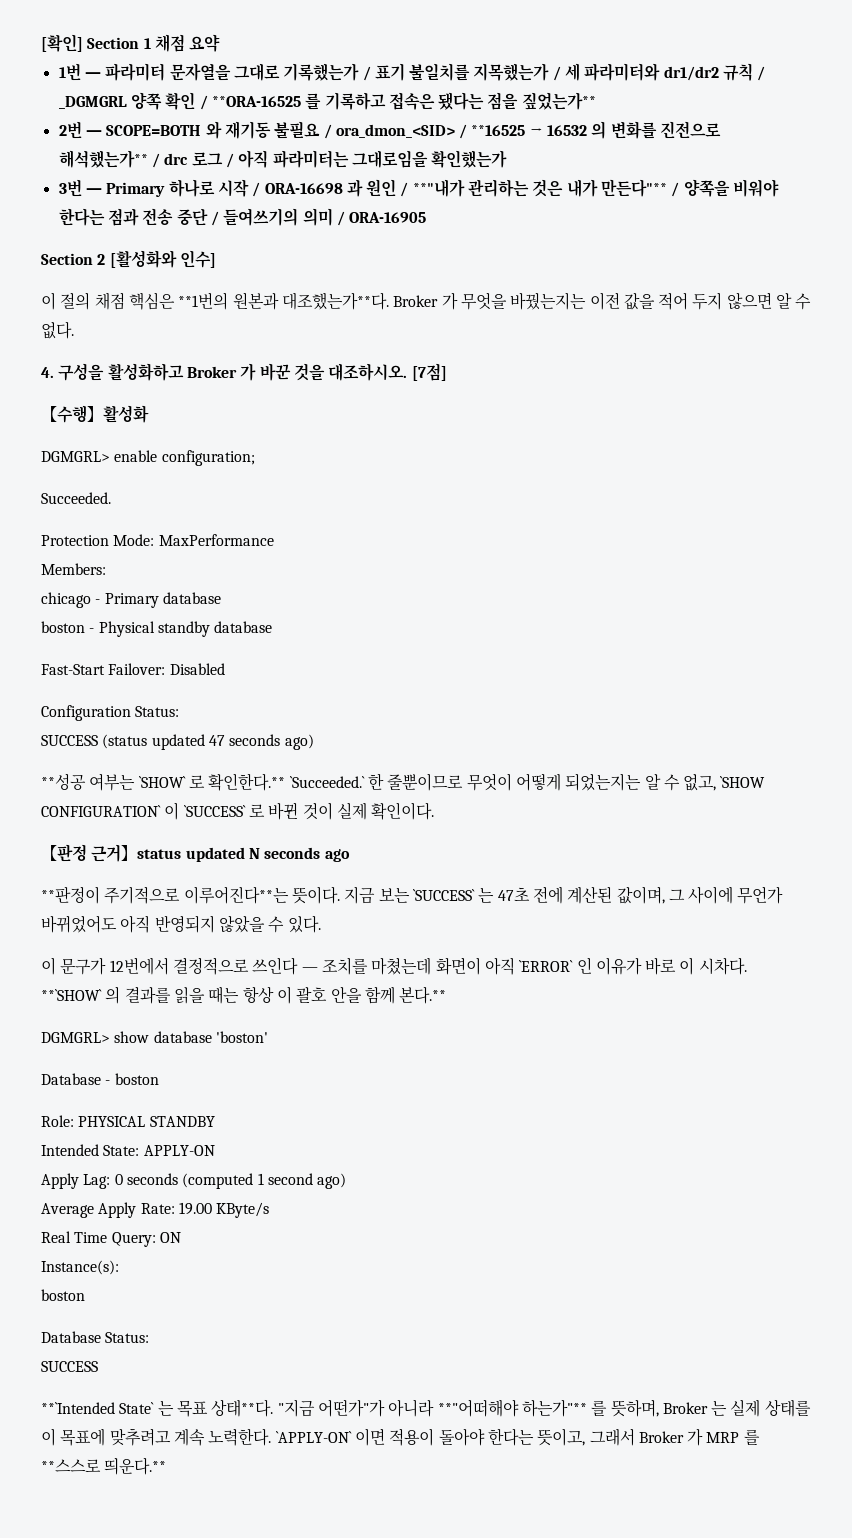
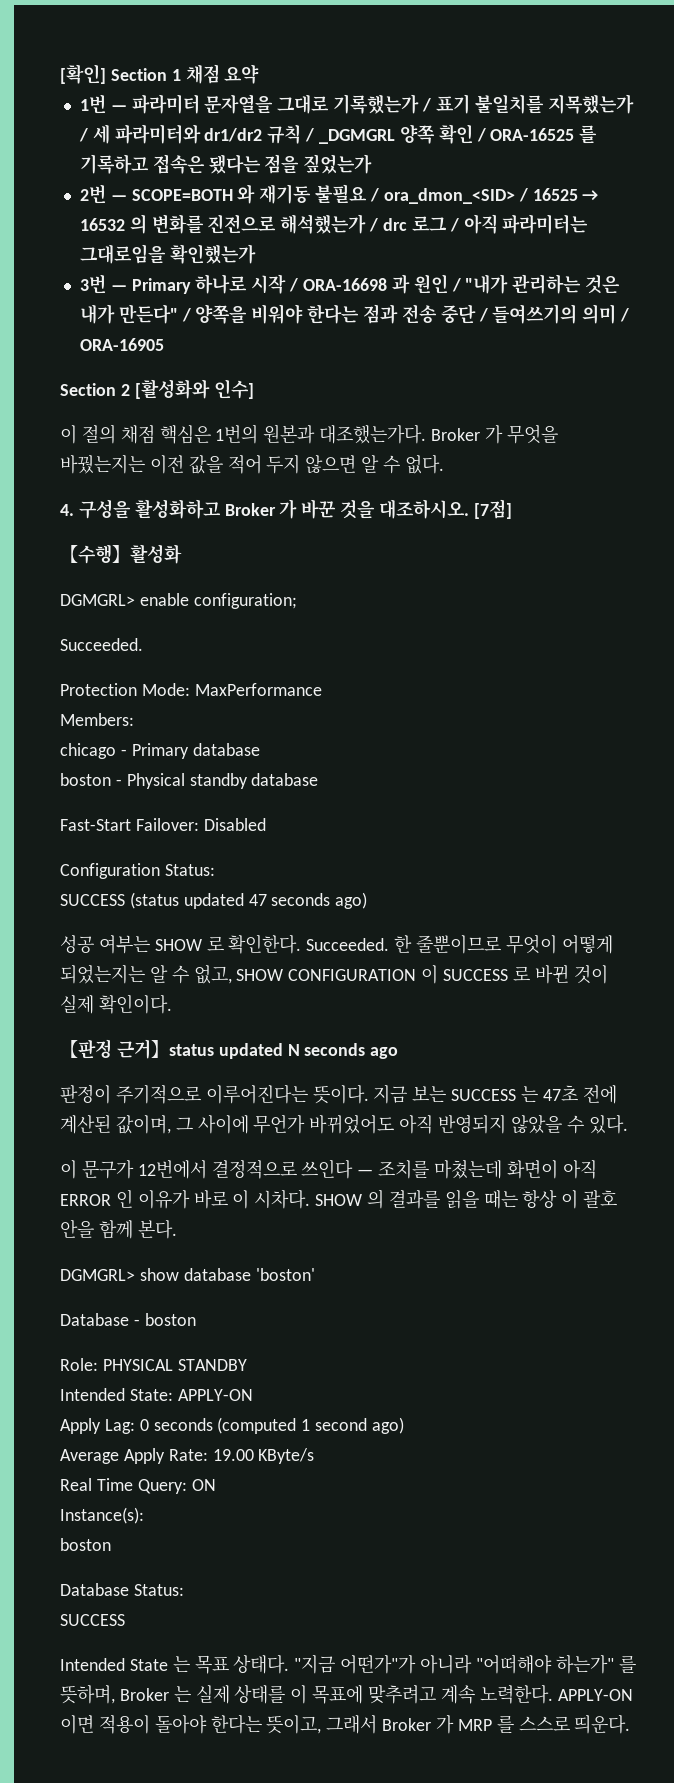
- 1번 — 파라미터 문자열을 그대로 기록했는가 / 표기 불일치를 지목했는가 / 세 파라미터와 dr1/dr2 규칙 / _DGMGRL 양쪽 확인 / **ORA-16525 를 기록하고 접속은 됐다는 점을 짚었는가**
+ 1번 — 파라미터 문자열을 그대로 기록했는가 / 표기 불일치를 지목했는가 / 세 파라미터와 dr1/dr2 규칙 / _DGMGRL 양쪽 확인 / ORA-16525 를 기록하고 접속은 됐다는 점을 짚었는가
- 2번 — SCOPE=BOTH 와 재기동 불필요 / ora_dmon_<SID> / **16525 → 16532 의 변화를 진전으로 해석했는가** / drc 로그 / 아직 파라미터는 그대로임을 확인했는가
+ 2번 — SCOPE=BOTH 와 재기동 불필요 / ora_dmon_<SID> / 16525 → 16532 의 변화를 진전으로 해석했는가 / drc 로그 / 아직 파라미터는 그대로임을 확인했는가
- 3번 — Primary 하나로 시작 / ORA-16698 과 원인 / **"내가 관리하는 것은 내가 만든다"** / 양쪽을 비워야 한다는 점과 전송 중단 / 들여쓰기의 의미 / ORA-16905
+ 3번 — Primary 하나로 시작 / ORA-16698 과 원인 / "내가 관리하는 것은 내가 만든다" / 양쪽을 비워야 한다는 점과 전송 중단 / 들여쓰기의 의미 / ORA-16905
- 이 절의 채점 핵심은 **1번의 원본과 대조했는가**다.
+ 이 절의 채점 핵심은 1번의 원본과 대조했는가다.
- **성공 여부는 `SHOW` 로 확인한다.** `Succeeded.` 한 줄뿐이므로 무엇이 어떻게 되었는지는 알 수 없고, `SHOW CONFIGURATION` 이 `SUCCESS` 로 바뀐 것이 실제 확인이다.
+ 성공 여부는 SHOW 로 확인한다. Succeeded. 한 줄뿐이므로 무엇이 어떻게 되었는지는 알 수 없고, SHOW CONFIGURATION 이 SUCCESS 로 바뀐 것이 실제 확인이다.
- **판정이 주기적으로 이루어진다**는 뜻이다.
+ 판정이 주기적으로 이루어진다는 뜻이다.
- 지금 보는 `SUCCESS` 는 47초 전에 계산된 값이며, 그 사이에 무언가 바뀌었어도 아직 반영되지 않았을 수 있다.
+ 지금 보는 SUCCESS 는 47초 전에 계산된 값이며, 그 사이에 무언가 바뀌었어도 아직 반영되지 않았을 수 있다.
- 이 문구가 12번에서 결정적으로 쓰인다 — 조치를 마쳤는데 화면이 아직 `ERROR` 인 이유가 바로 이 시차다.
+ 이 문구가 12번에서 결정적으로 쓰인다 — 조치를 마쳤는데 화면이 아직 ERROR 인 이유가 바로 이 시차다.
- **`SHOW` 의 결과를 읽을 때는 항상 이 괄호 안을 함께 본다.**
+ SHOW 의 결과를 읽을 때는 항상 이 괄호 안을 함께 본다.
- **`Intended State` 는 목표 상태**다.
+ Intended State 는 목표 상태다.
- "지금 어떤가"가 아니라 **"어떠해야 하는가"** 를 뜻하며, Broker 는 실제 상태를 이 목표에 맞추려고 계속 노력한다.
+ "지금 어떤가"가 아니라 "어떠해야 하는가" 를 뜻하며, Broker 는 실제 상태를 이 목표에 맞추려고 계속 노력한다.
- `APPLY-ON` 이면 적용이 돌아야 한다는 뜻이고, 그래서 Broker 가 MRP 를 **스스로 띄운다.**
+ APPLY-ON 이면 적용이 돌아야 한다는 뜻이고, 그래서 Broker 가 MRP 를 스스로 띄운다.

